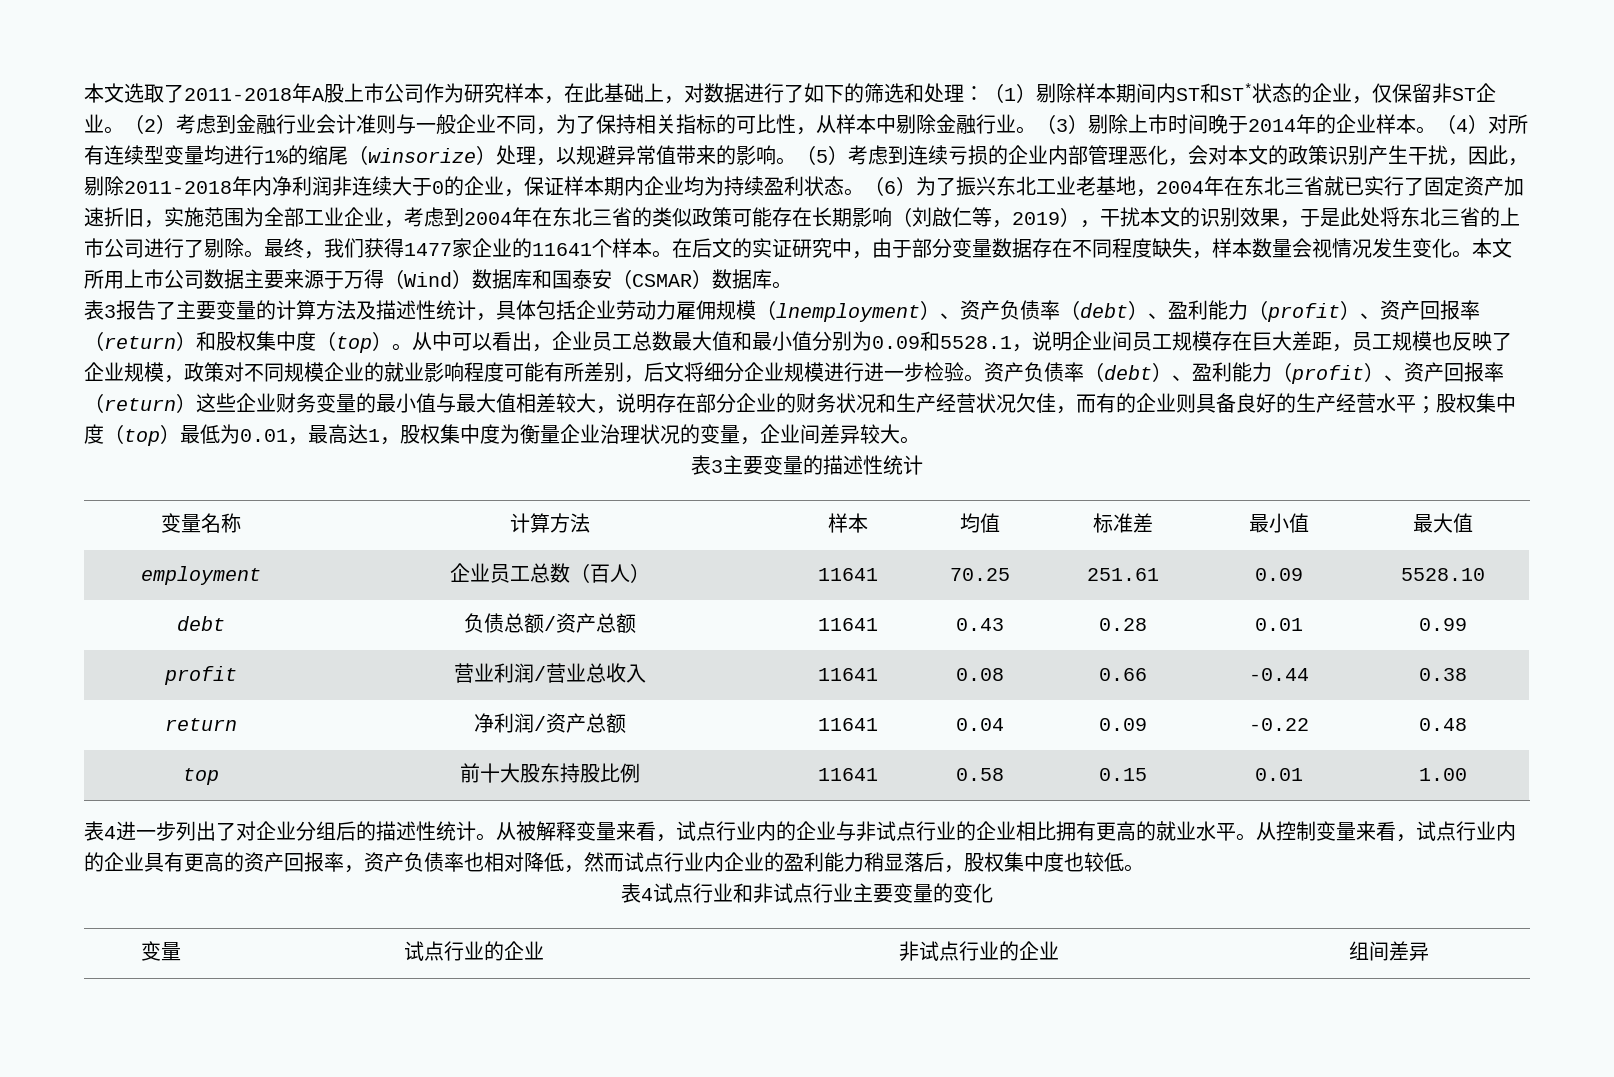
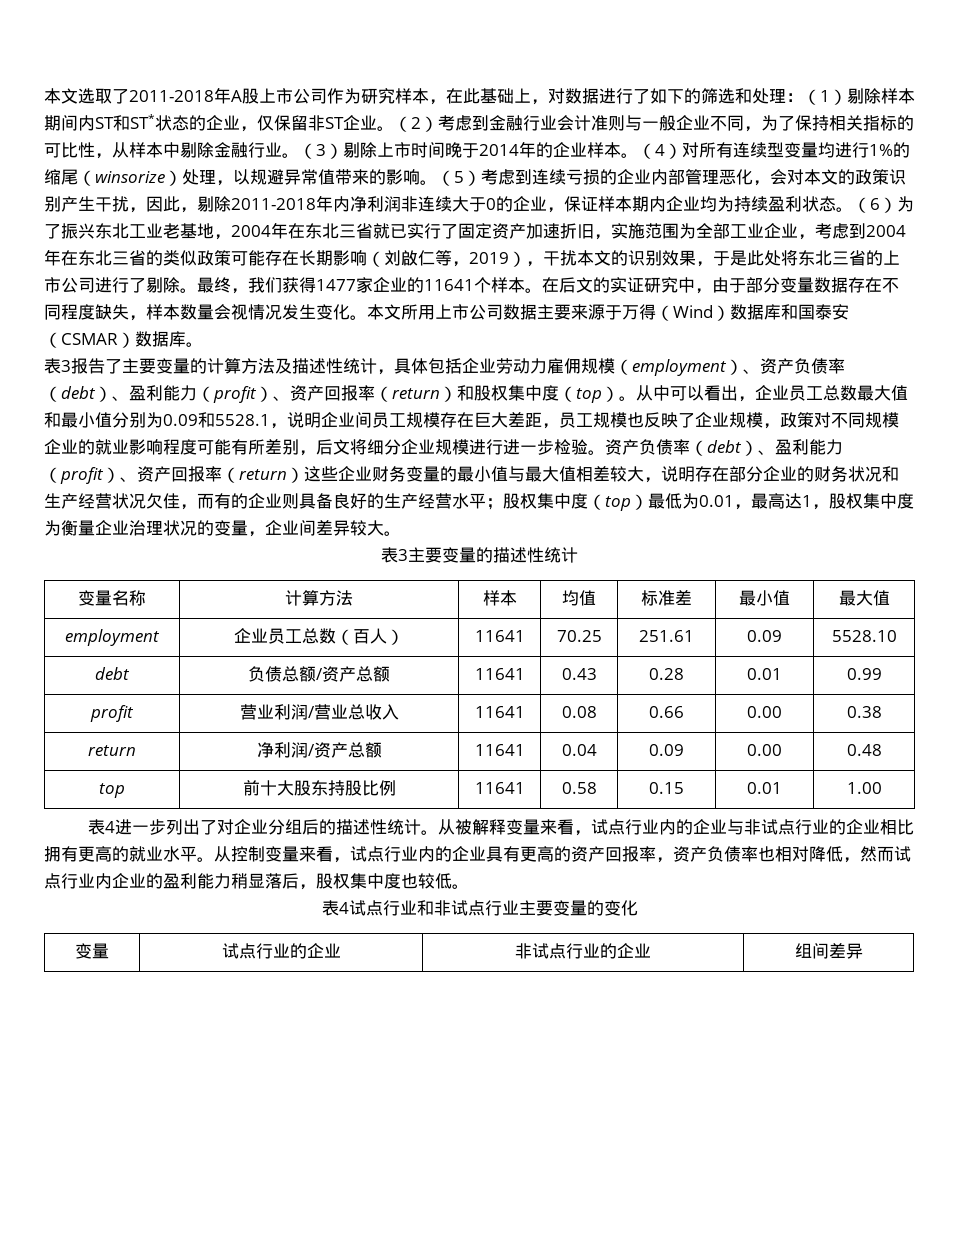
- 表3报告了主要变量的计算方法及描述性统计，具体包括企业劳动力雇佣规模（lnemployment）、资产负债率（debt）、盈利能力（profit）、资产回报率（return）和股权集中度（top）。
+ 表3报告了主要变量的计算方法及描述性统计，具体包括企业劳动力雇佣规模（employment）、资产负债率（debt）、盈利能力（profit）、资产回报率（return）和股权集中度（top）。
- profit | 营业利润/营业总收入 | 11641 | 0.08 | 0.66 | -0.44 | 0.38
+ profit | 营业利润/营业总收入 | 11641 | 0.08 | 0.66 | 0.00 | 0.38
- return | 净利润/资产总额 | 11641 | 0.04 | 0.09 | -0.22 | 0.48
+ return | 净利润/资产总额 | 11641 | 0.04 | 0.09 | 0.00 | 0.48

